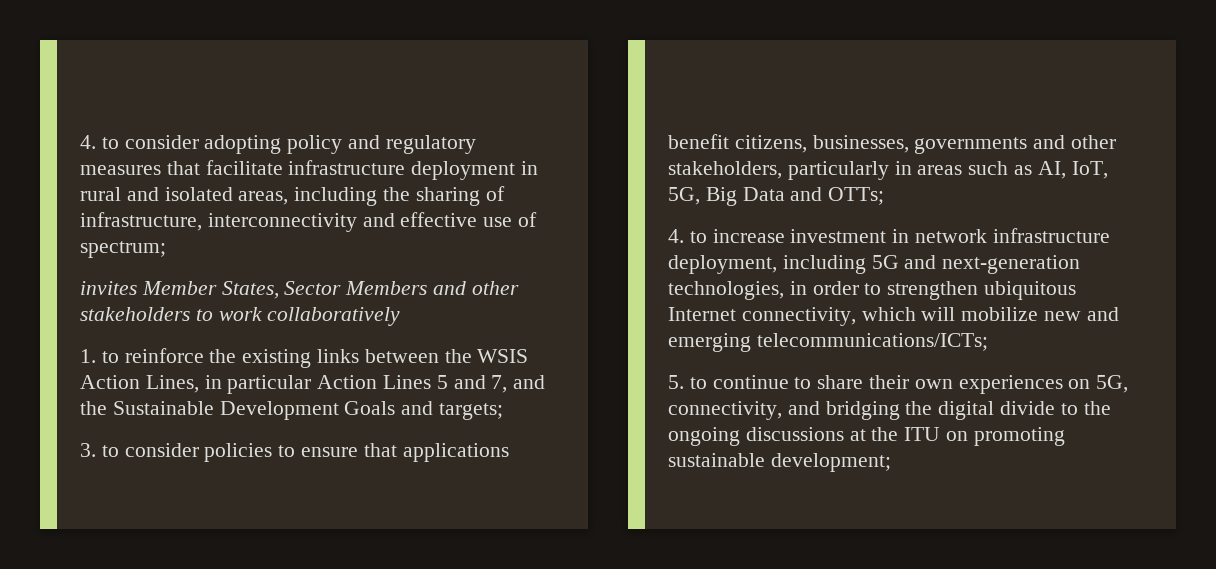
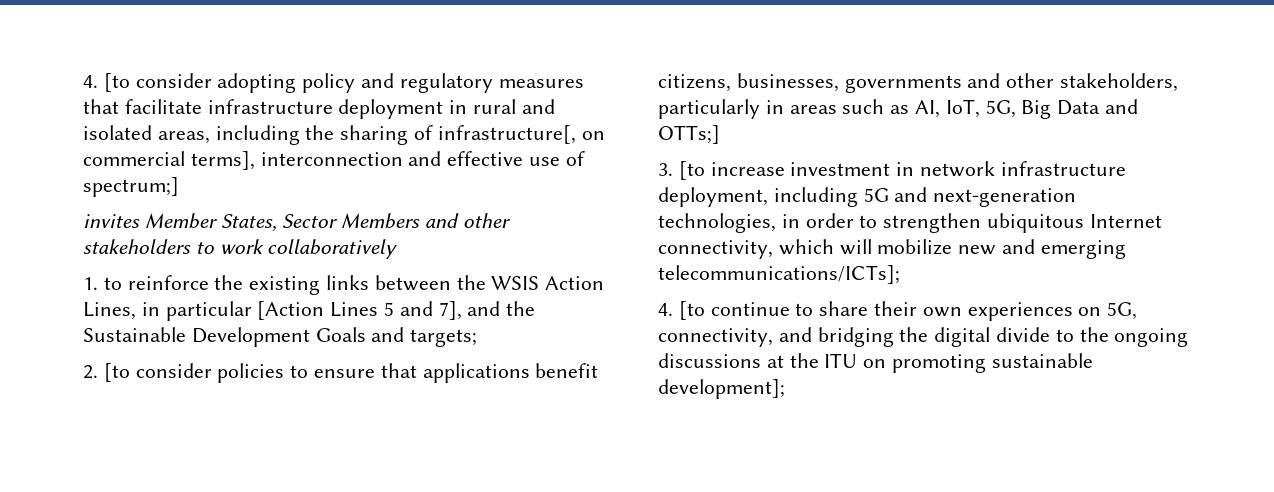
- 4. to consider adopting policy and regulatory measures that facilitate infrastructure deployment in rural and isolated areas, including the sharing of infrastructure, interconnectivity and effective use of spectrum;
+ 4. [to consider adopting policy and regulatory measures that facilitate infrastructure deployment in rural and isolated areas, including the sharing of infrastructure[, on commercial terms], interconnection and effective use of spectrum;]
- 1. to reinforce the existing links between the WSIS Action Lines, in particular Action Lines 5 and 7, and the Sustainable Development Goals and targets;
+ 1. to reinforce the existing links between the WSIS Action Lines, in particular [Action Lines 5 and 7], and the Sustainable Development Goals and targets;
- 3. to consider policies to ensure that applications benefit citizens, businesses, governments and other stakeholders, particularly in areas such as AI, IoT, 5G, Big Data and OTTs;
- 4. to increase investment in network infrastructure deployment, including 5G and next-generation technologies, in order to strengthen ubiquitous Internet connectivity, which will mobilize new and emerging telecommunications/ICTs;
- 5. to continue to share their own experiences on 5G, connectivity, and bridging the digital divide to the ongoing discussions at the ITU on promoting sustainable development;
+ 2. [to consider policies to ensure that applications benefit citizens, businesses, governments and other stakeholders, particularly in areas such as AI, IoT, 5G, Big Data and OTTs;]
+ 3. [to increase investment in network infrastructure deployment, including 5G and next-generation technologies, in order to strengthen ubiquitous Internet connectivity, which will mobilize new and emerging telecommunications/ICTs];
+ 4. [to continue to share their own experiences on 5G, connectivity, and bridging the digital divide to the ongoing discussions at the ITU on promoting sustainable development];

